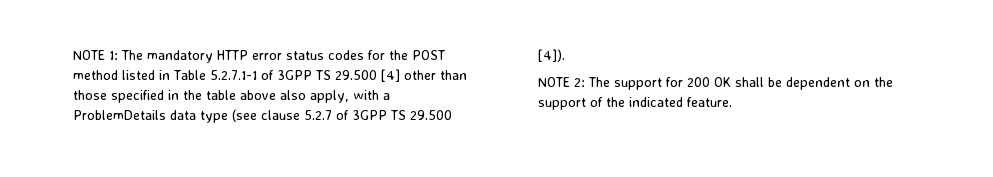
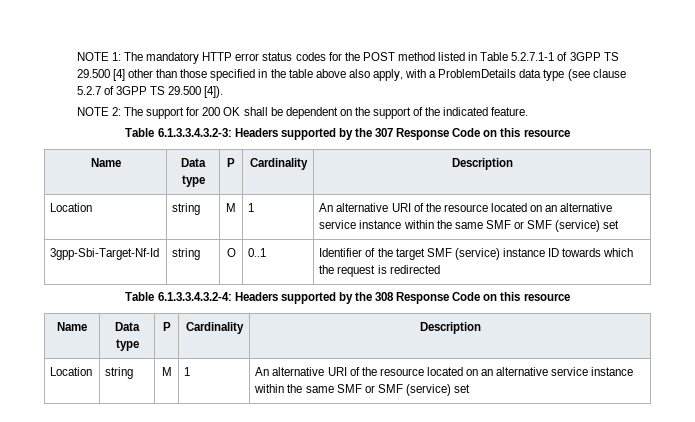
+ Table 6.1.3.3.4.3.2-3: Headers supported by the 307 Response Code on this resource
+ Name | Data type | P | Cardinality | Description
+ Location | string | M | 1 | An alternative URI of the resource located on an alternative service instance within the same SMF or SMF (service) set
+ 3gpp-Sbi-Target-Nf-Id | string | O | 0..1 | Identifier of the target SMF (service) instance ID towards which the request is redirected
+ Table 6.1.3.3.4.3.2-4: Headers supported by the 308 Response Code on this resource
+ Name | Data type | P | Cardinality | Description
+ Location | string | M | 1 | An alternative URI of the resource located on an alternative service instance within the same SMF or SMF (service) set

